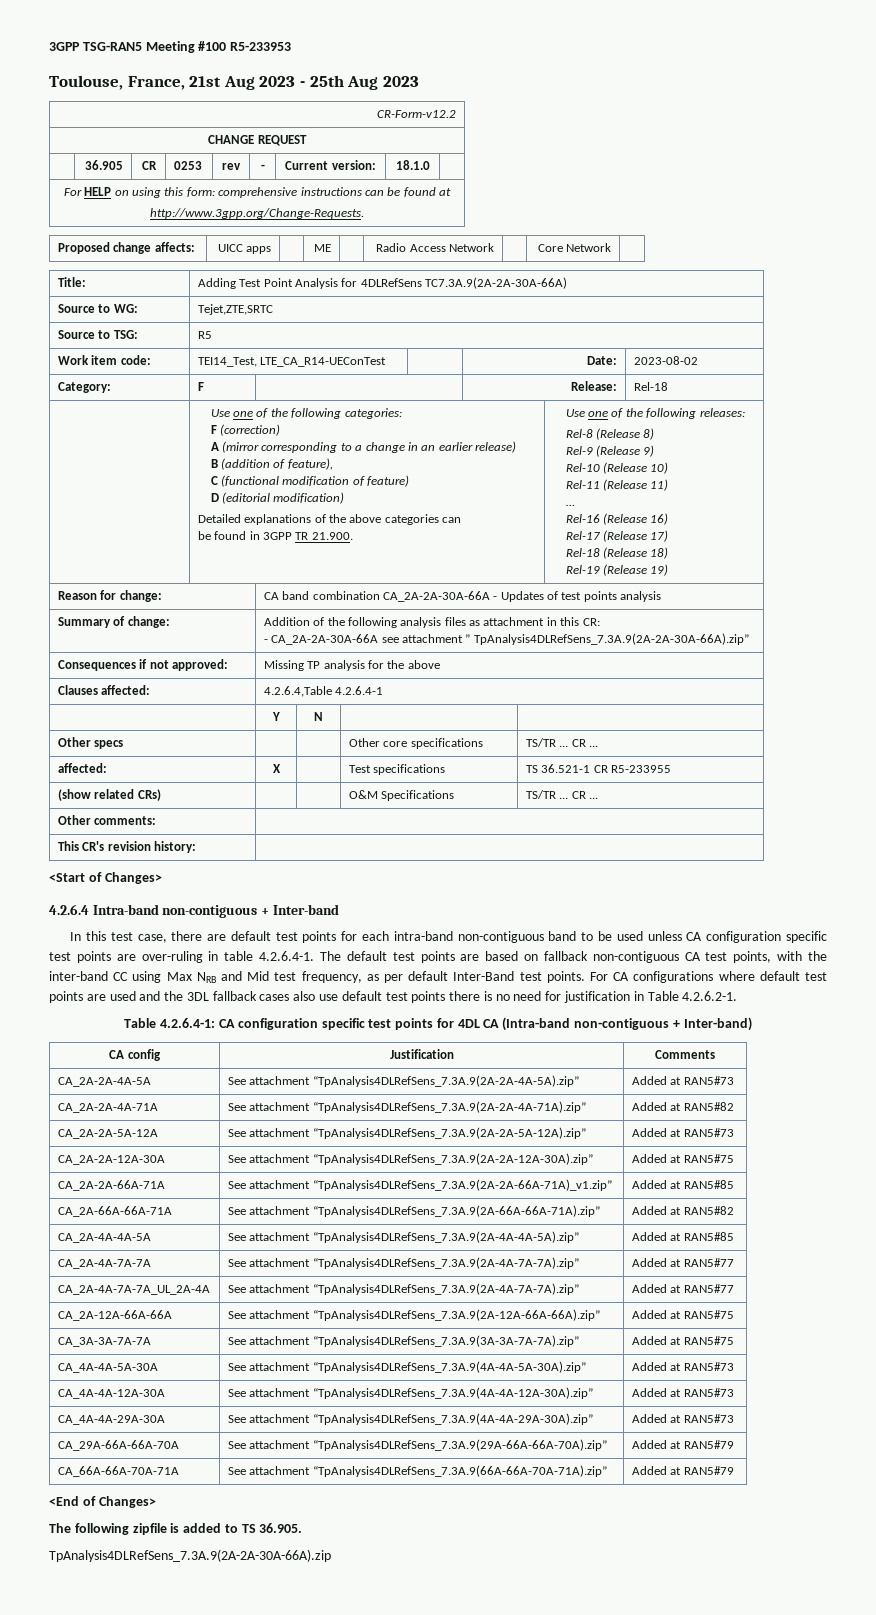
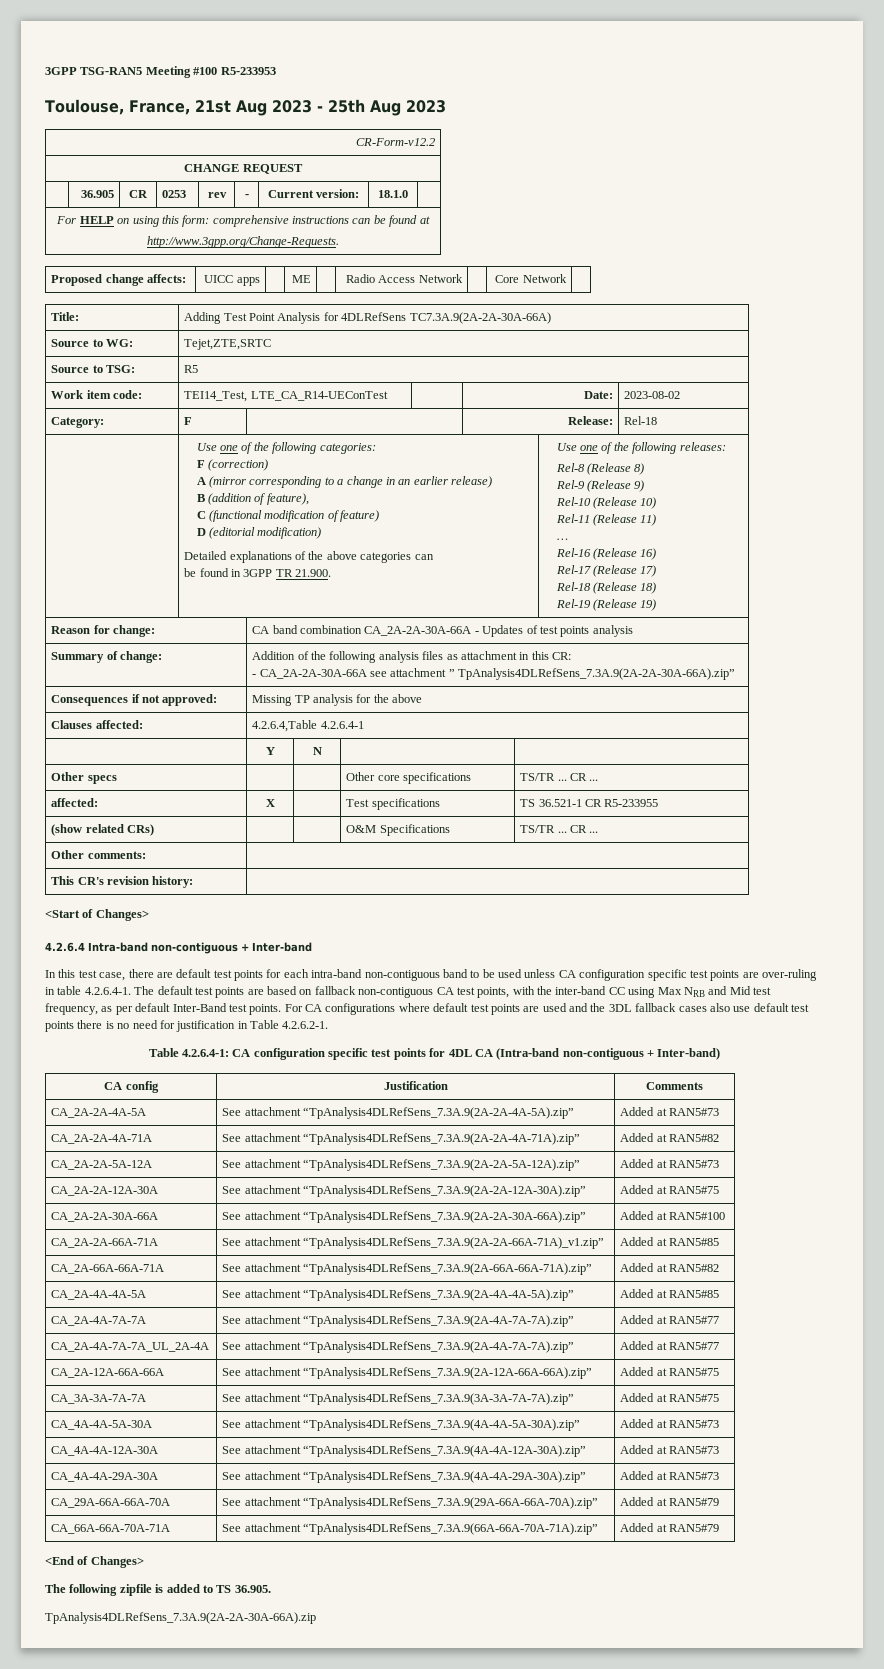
+ CA_2A-2A-30A-66A | See attachment “TpAnalysis4DLRefSens_7.3A.9(2A-2A-30A-66A).zip” | Added at RAN5#100

